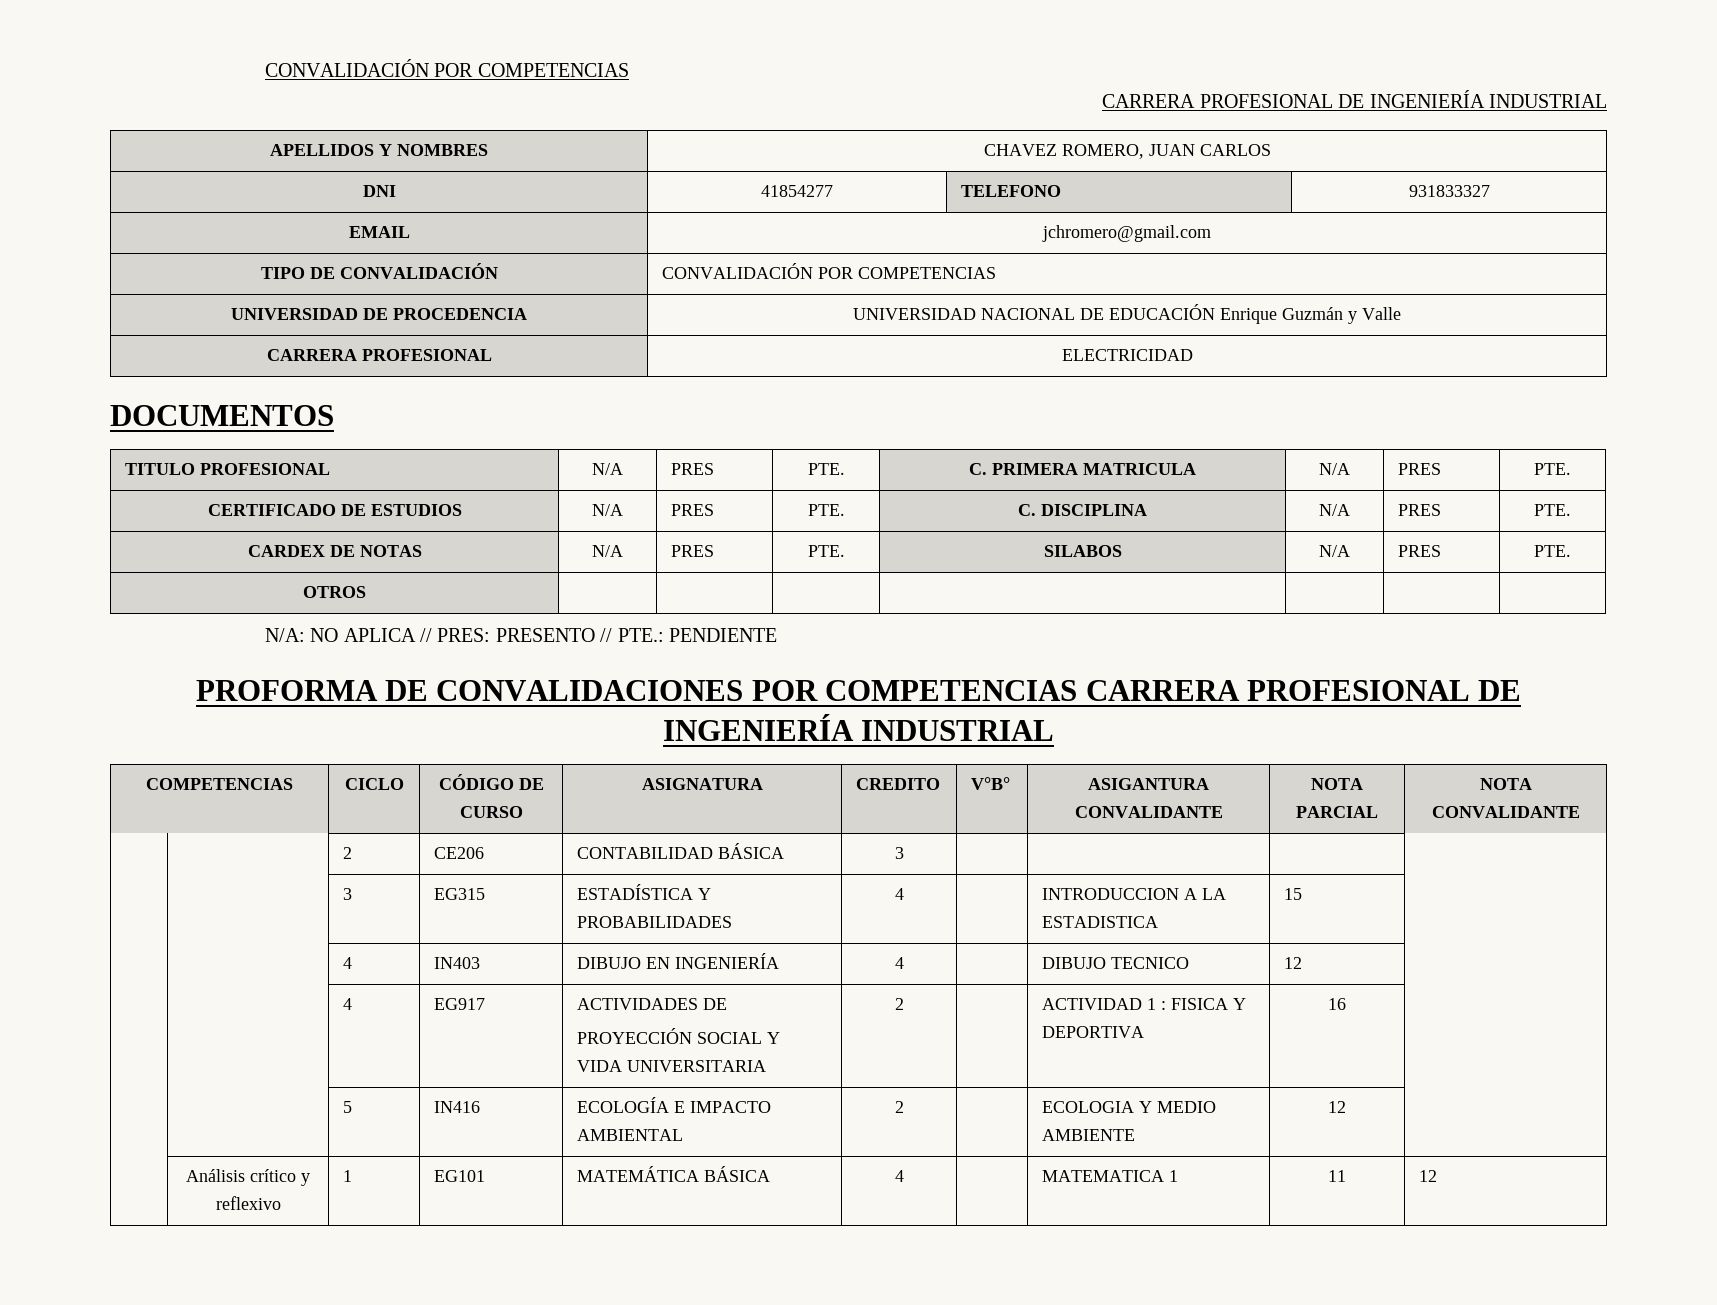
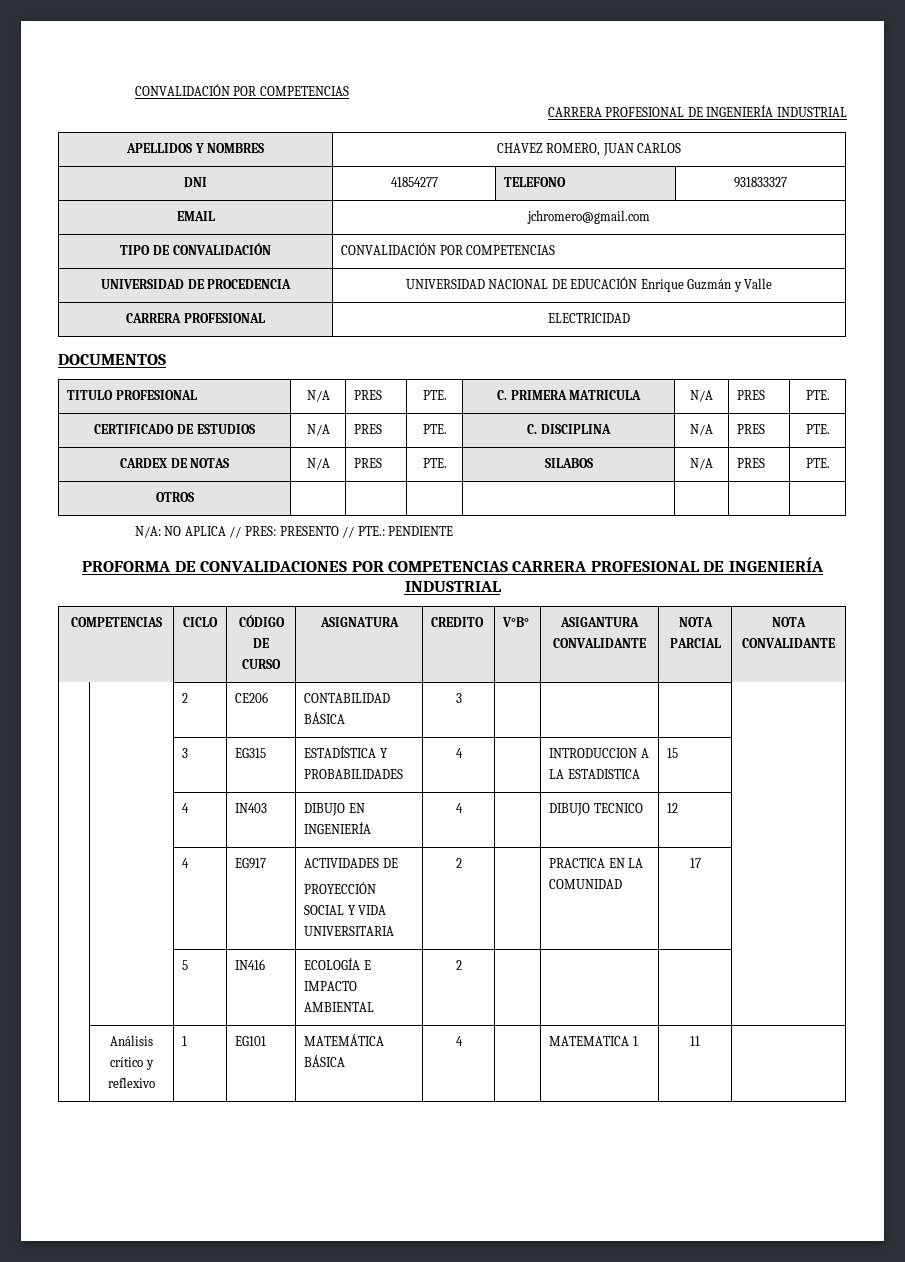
  | | 4 | EG917 | ACTIVIDADES DE
- PROYECCIÓN SOCIAL Y VIDA UNIVERSITARIA | 2 | | ACTIVIDAD 1 : FISICA Y DEPORTIVA | 16 |
+ PROYECCIÓN SOCIAL Y VIDA UNIVERSITARIA | 2 | | PRACTICA EN LA COMUNIDAD | 17 |
- | | 5 | IN416 | ECOLOGÍA E IMPACTO AMBIENTAL | 2 | | ECOLOGIA Y MEDIO AMBIENTE | 12 |
+ | | 5 | IN416 | ECOLOGÍA E IMPACTO AMBIENTAL | 2 | | | |
- | Análisis crítico y reflexivo | 1 | EG101 | MATEMÁTICA BÁSICA | 4 | | MATEMATICA 1 | 11 | 12
+ | Análisis crítico y reflexivo | 1 | EG101 | MATEMÁTICA BÁSICA | 4 | | MATEMATICA 1 | 11 |

